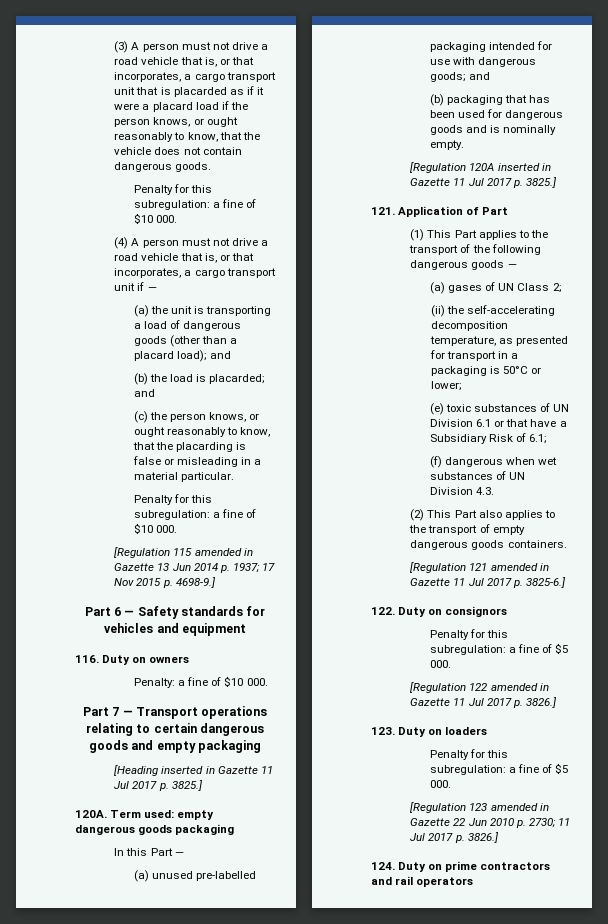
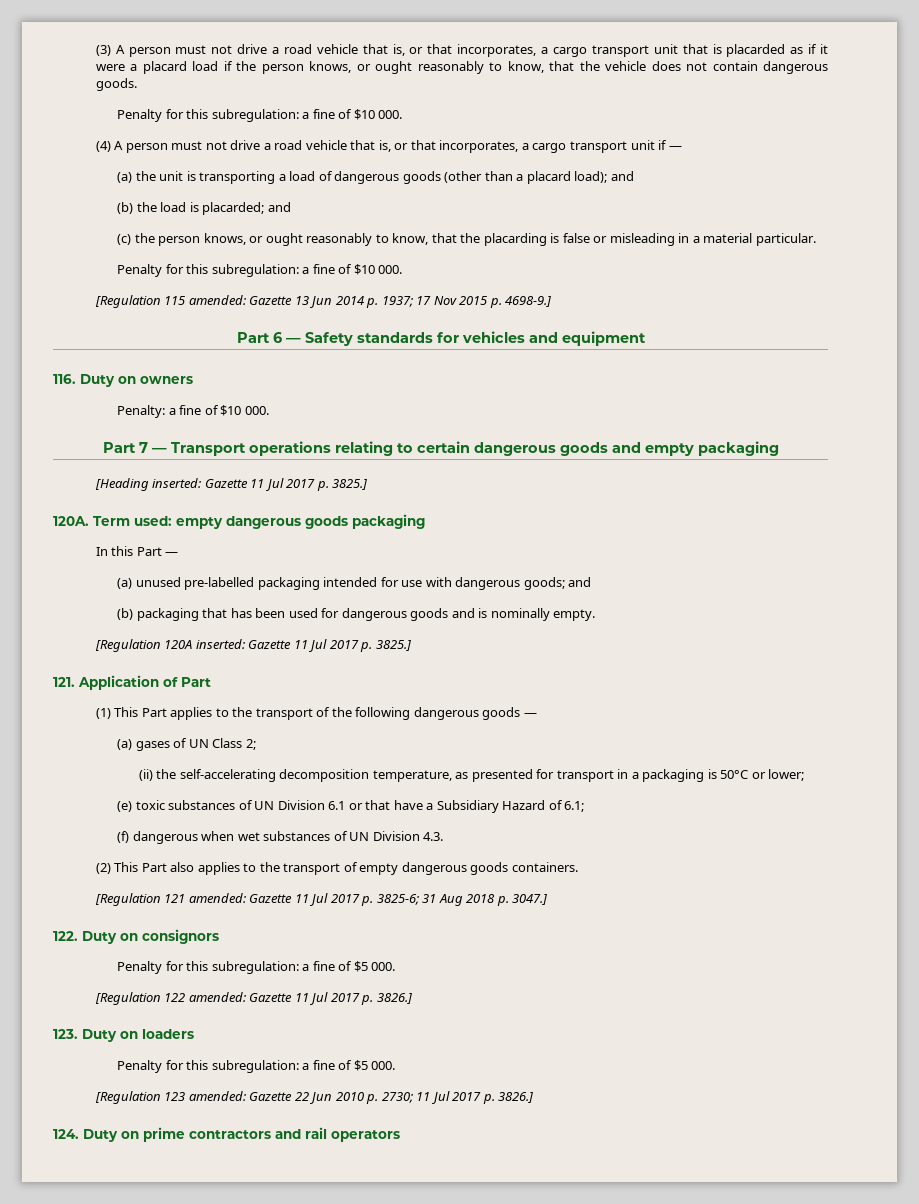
- [Regulation 115 amended in Gazette 13 Jun 2014 p. 1937; 17 Nov 2015 p. 4698-9.]
+ [Regulation 115 amended: Gazette 13 Jun 2014 p. 1937; 17 Nov 2015 p. 4698-9.]
- [Heading inserted in Gazette 11 Jul 2017 p. 3825.]
+ [Heading inserted: Gazette 11 Jul 2017 p. 3825.]
- [Regulation 120A inserted in Gazette 11 Jul 2017 p. 3825.]
+ [Regulation 120A inserted: Gazette 11 Jul 2017 p. 3825.]
- (e) toxic substances of UN Division 6.1 or that have a Subsidiary Risk of 6.1;
+ (e) toxic substances of UN Division 6.1 or that have a Subsidiary Hazard of 6.1;
- [Regulation 121 amended in Gazette 11 Jul 2017 p. 3825-6.]
+ [Regulation 121 amended: Gazette 11 Jul 2017 p. 3825-6; 31 Aug 2018 p. 3047.]
- [Regulation 122 amended in Gazette 11 Jul 2017 p. 3826.]
+ [Regulation 122 amended: Gazette 11 Jul 2017 p. 3826.]
- [Regulation 123 amended in Gazette 22 Jun 2010 p. 2730; 11 Jul 2017 p. 3826.]
+ [Regulation 123 amended: Gazette 22 Jun 2010 p. 2730; 11 Jul 2017 p. 3826.]

